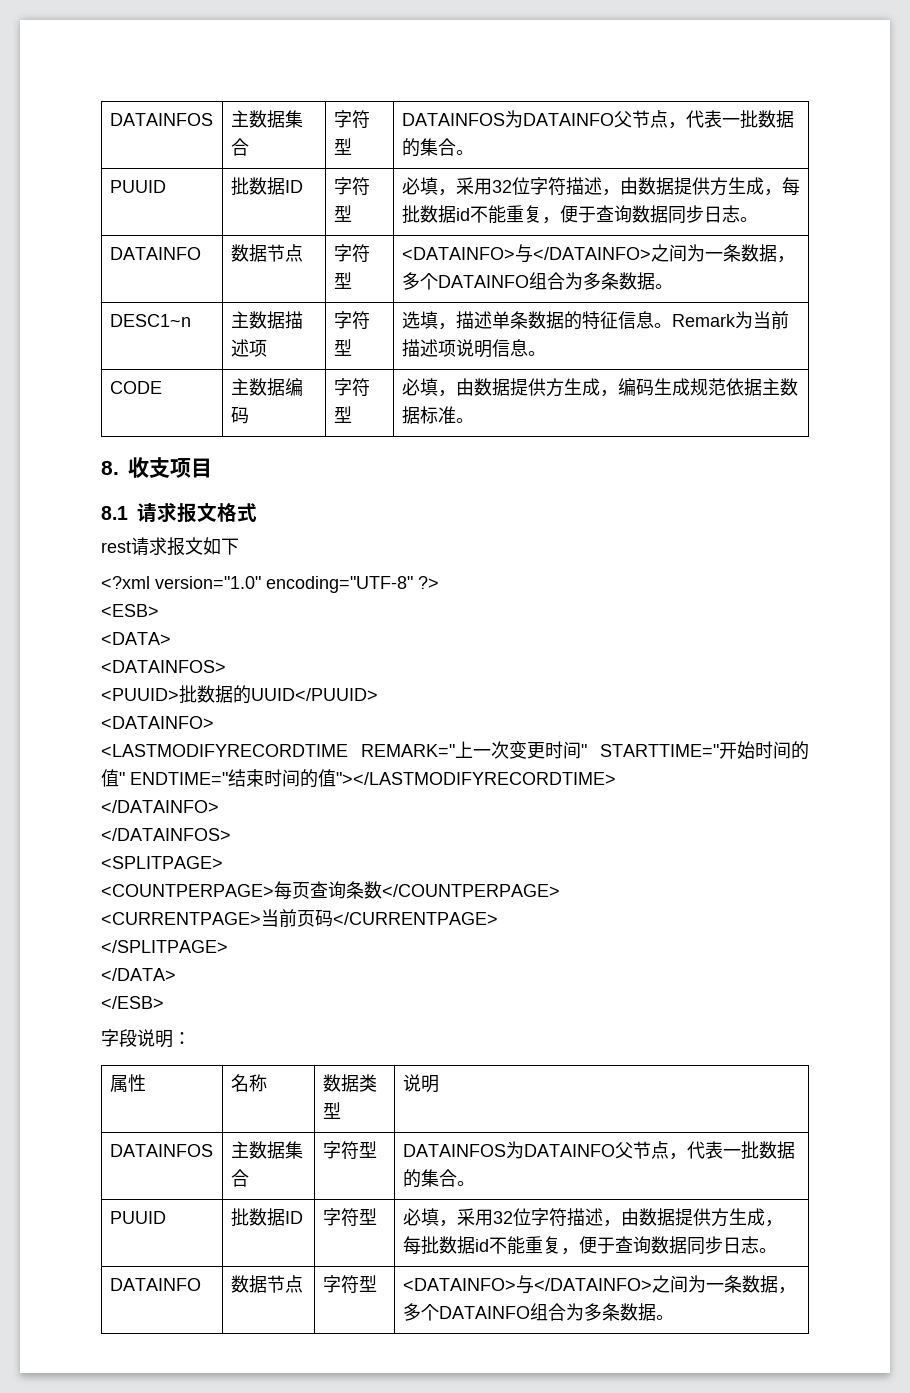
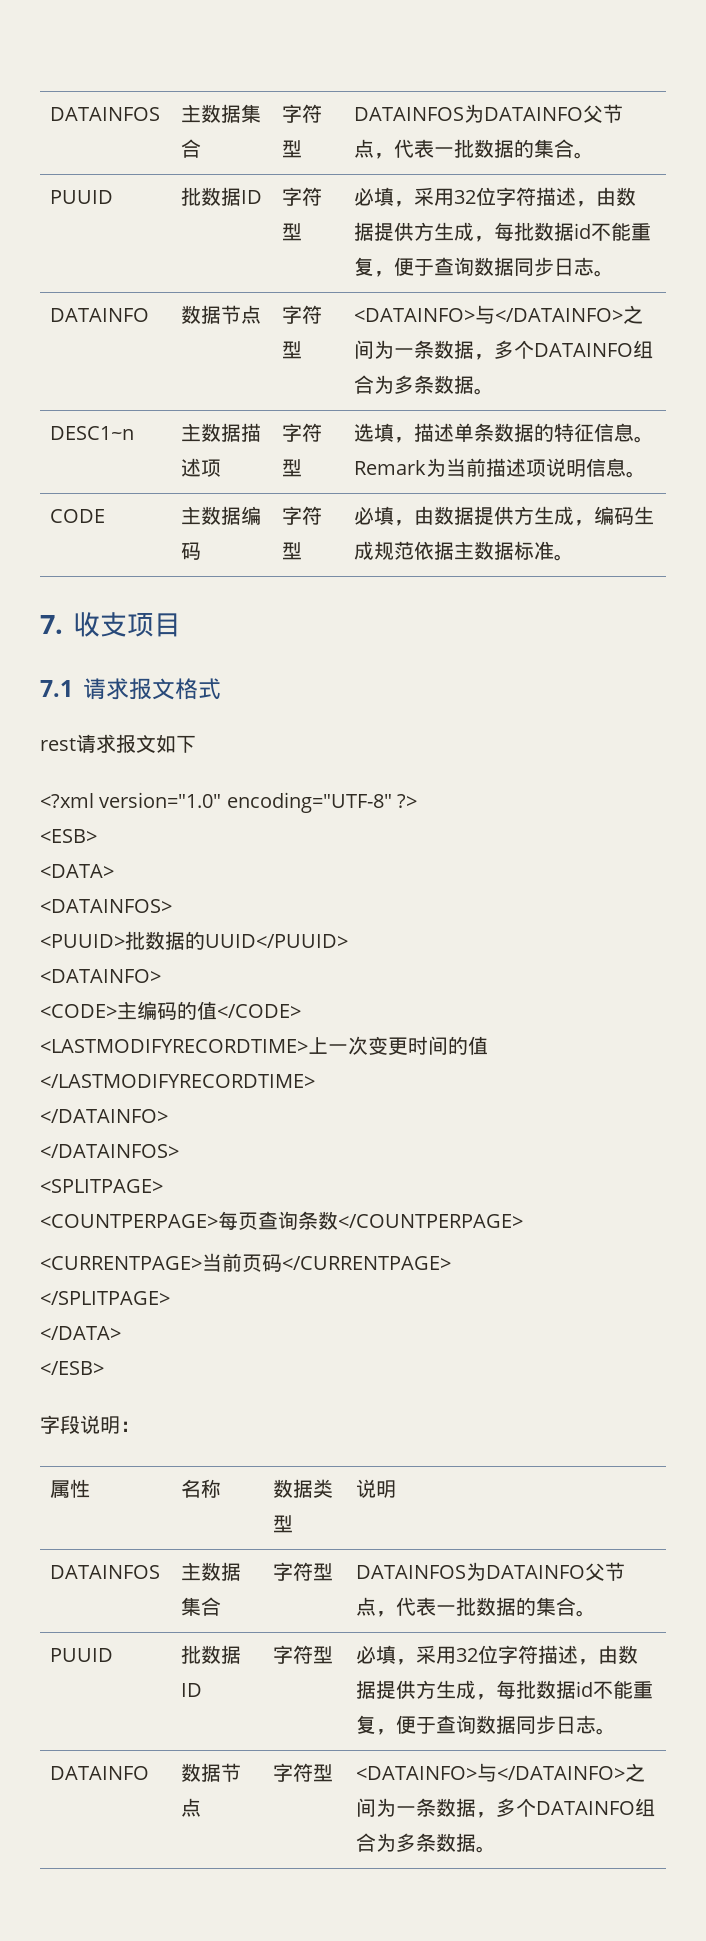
- 8.收支项目
+ 7.收支项目
- 8.1请求报文格式
+ 7.1请求报文格式
- <LASTMODIFYRECORDTIME REMARK="上一次变更时间" STARTTIME="开始时间的值" ENDTIME="结束时间的值"></LASTMODIFYRECORDTIME>
+ <CODE>主编码的值</CODE>
+ <LASTMODIFYRECORDTIME>上一次变更时间的值</LASTMODIFYRECORDTIME>

